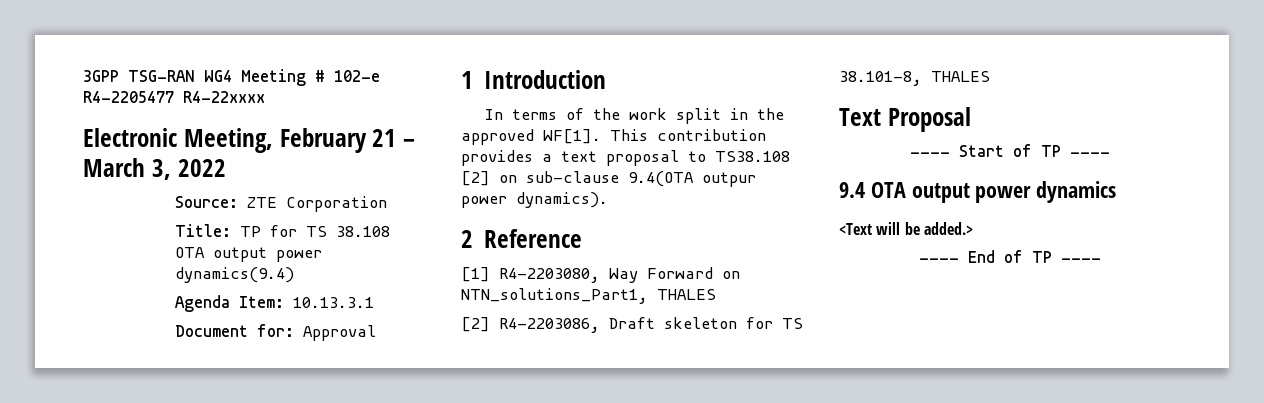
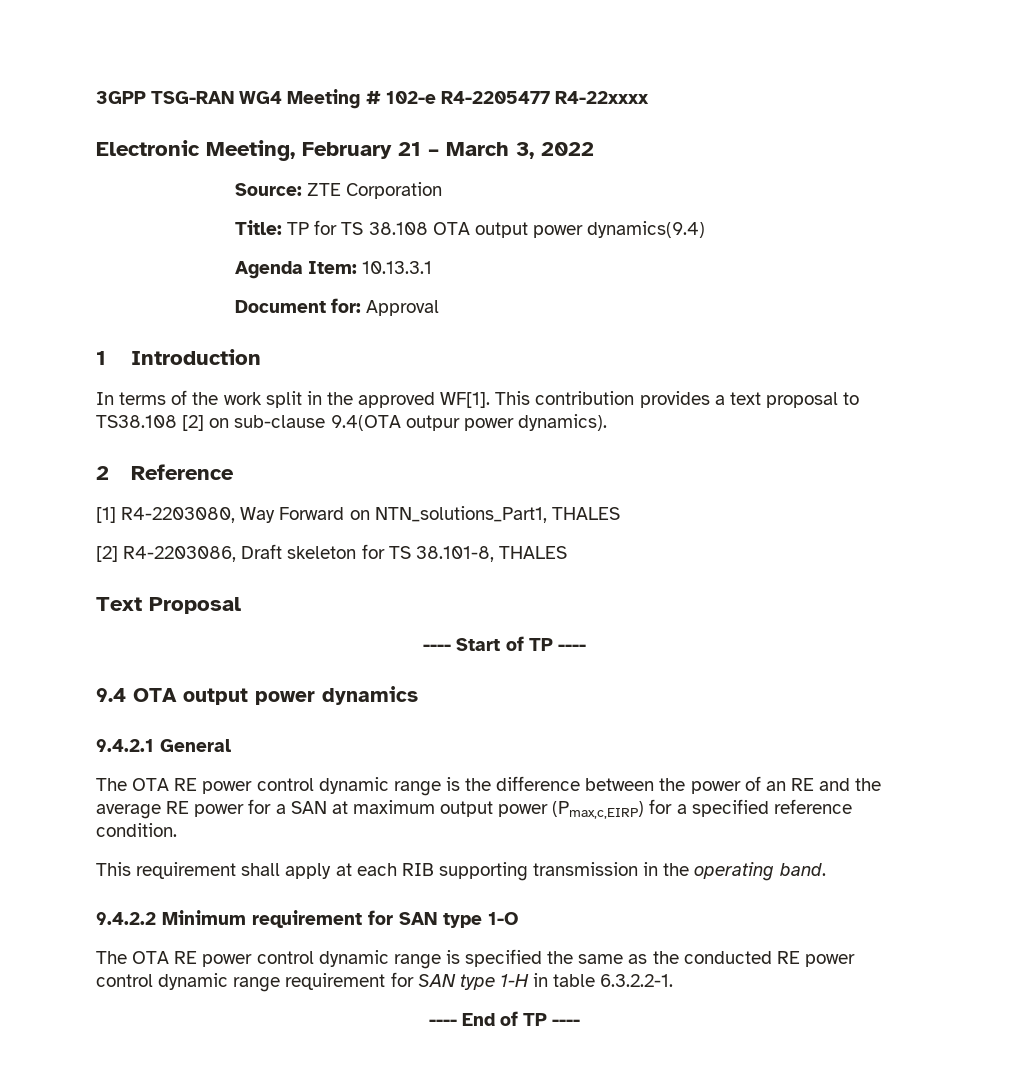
- <Text will be added.>
+ 9.4.2.1 General
+ The OTA RE power control dynamic range is the difference between the power of an RE and the average RE power for a SAN at maximum output power (Pmax,c,EIRP) for a specified reference condition.
+ This requirement shall apply at each RIB supporting transmission in the operating band.
+ 9.4.2.2 Minimum requirement for SAN type 1-O
+ The OTA RE power control dynamic range is specified the same as the conducted RE power control dynamic range requirement for SAN type 1-H in table 6.3.2.2-1.

